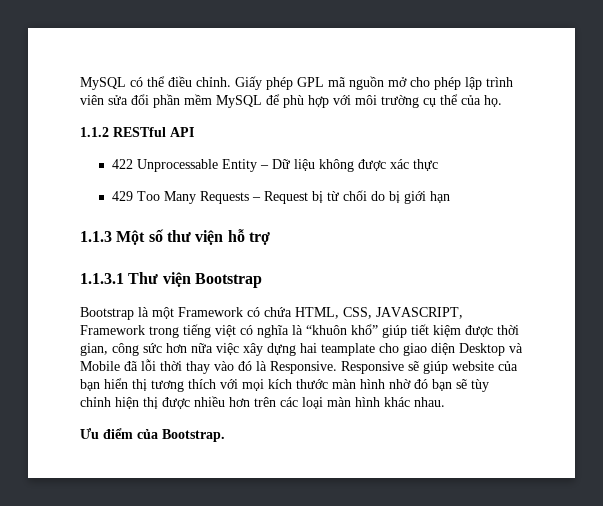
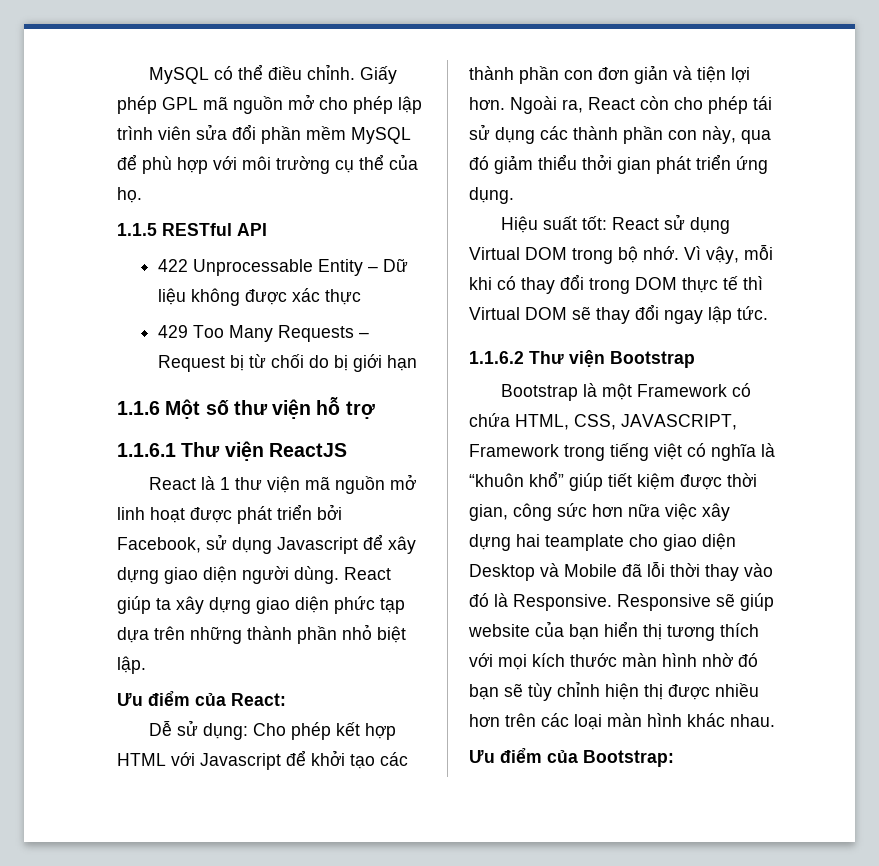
- 1.1.2 RESTful API
+ 1.1.5 RESTful API
- 1.1.3 Một số thư viện hỗ trợ
+ 1.1.6 Một số thư viện hỗ trợ
- 1.1.3.1 Thư viện Bootstrap
+ 1.1.6.1 Thư viện ReactJS
+ React là 1 thư viện mã nguồn mở linh hoạt được phát triển bởi Facebook, sử dụng Javascript để xây dựng giao diện người dùng. React giúp ta xây dựng giao diện phức tạp dựa trên những thành phần nhỏ biệt lập.
+ Ưu điểm của React:
+ Dễ sử dụng: Cho phép kết hợp HTML với Javascript để khởi tạo các thành phần con đơn giản và tiện lợi hơn. Ngoài ra, React còn cho phép tái sử dụng các thành phần con này, qua đó giảm thiểu thởi gian phát triển ứng dụng.
+ Hiệu suất tốt: React sử dụng Virtual DOM trong bộ nhớ. Vì vậy, mỗi khi có thay đổi trong DOM thực tế thì Virtual DOM sẽ thay đổi ngay lập tức.
+ 1.1.6.2 Thư viện Bootstrap
- Ưu điểm của Bootstrap.
+ Ưu điểm của Bootstrap:

